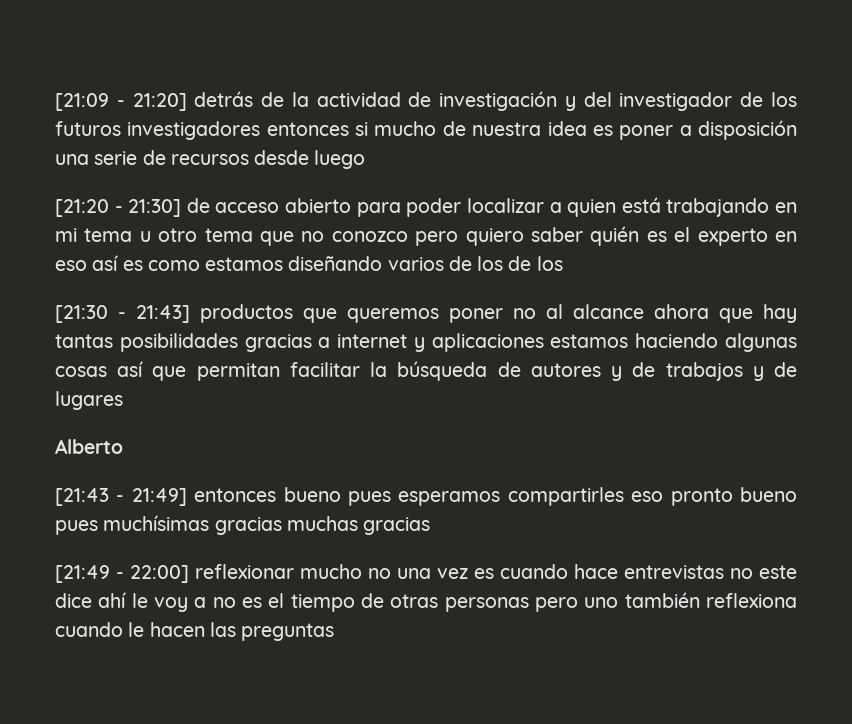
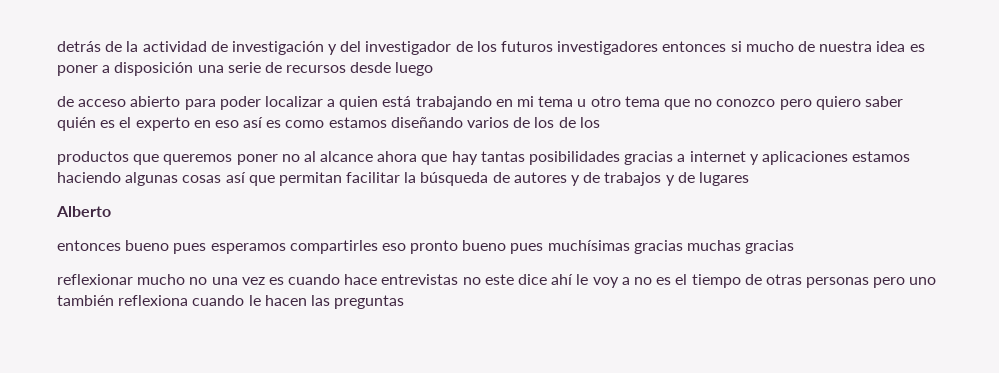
- [21:09 - 21:20] detrás de la actividad de investigación y del investigador de los futuros investigadores entonces si mucho de nuestra idea es poner a disposición una serie de recursos desde luego
+ detrás de la actividad de investigación y del investigador de los futuros investigadores entonces si mucho de nuestra idea es poner a disposición una serie de recursos desde luego
- [21:20 - 21:30] de acceso abierto para poder localizar a quien está trabajando en mi tema u otro tema que no conozco pero quiero saber quién es el experto en eso así es como estamos diseñando varios de los de los
+ de acceso abierto para poder localizar a quien está trabajando en mi tema u otro tema que no conozco pero quiero saber quién es el experto en eso así es como estamos diseñando varios de los de los
- [21:30 - 21:43] productos que queremos poner no al alcance ahora que hay tantas posibilidades gracias a internet y aplicaciones estamos haciendo algunas cosas así que permitan facilitar la búsqueda de autores y de trabajos y de lugares
+ productos que queremos poner no al alcance ahora que hay tantas posibilidades gracias a internet y aplicaciones estamos haciendo algunas cosas así que permitan facilitar la búsqueda de autores y de trabajos y de lugares
- [21:43 - 21:49] entonces bueno pues esperamos compartirles eso pronto bueno pues muchísimas gracias muchas gracias
+ entonces bueno pues esperamos compartirles eso pronto bueno pues muchísimas gracias muchas gracias
- [21:49 - 22:00] reflexionar mucho no una vez es cuando hace entrevistas no este dice ahí le voy a no es el tiempo de otras personas pero uno también reflexiona cuando le hacen las preguntas
+ reflexionar mucho no una vez es cuando hace entrevistas no este dice ahí le voy a no es el tiempo de otras personas pero uno también reflexiona cuando le hacen las preguntas

